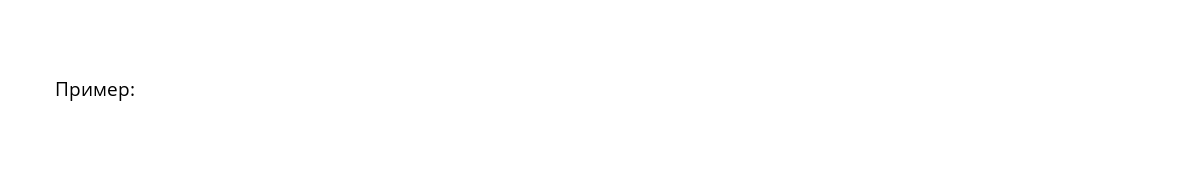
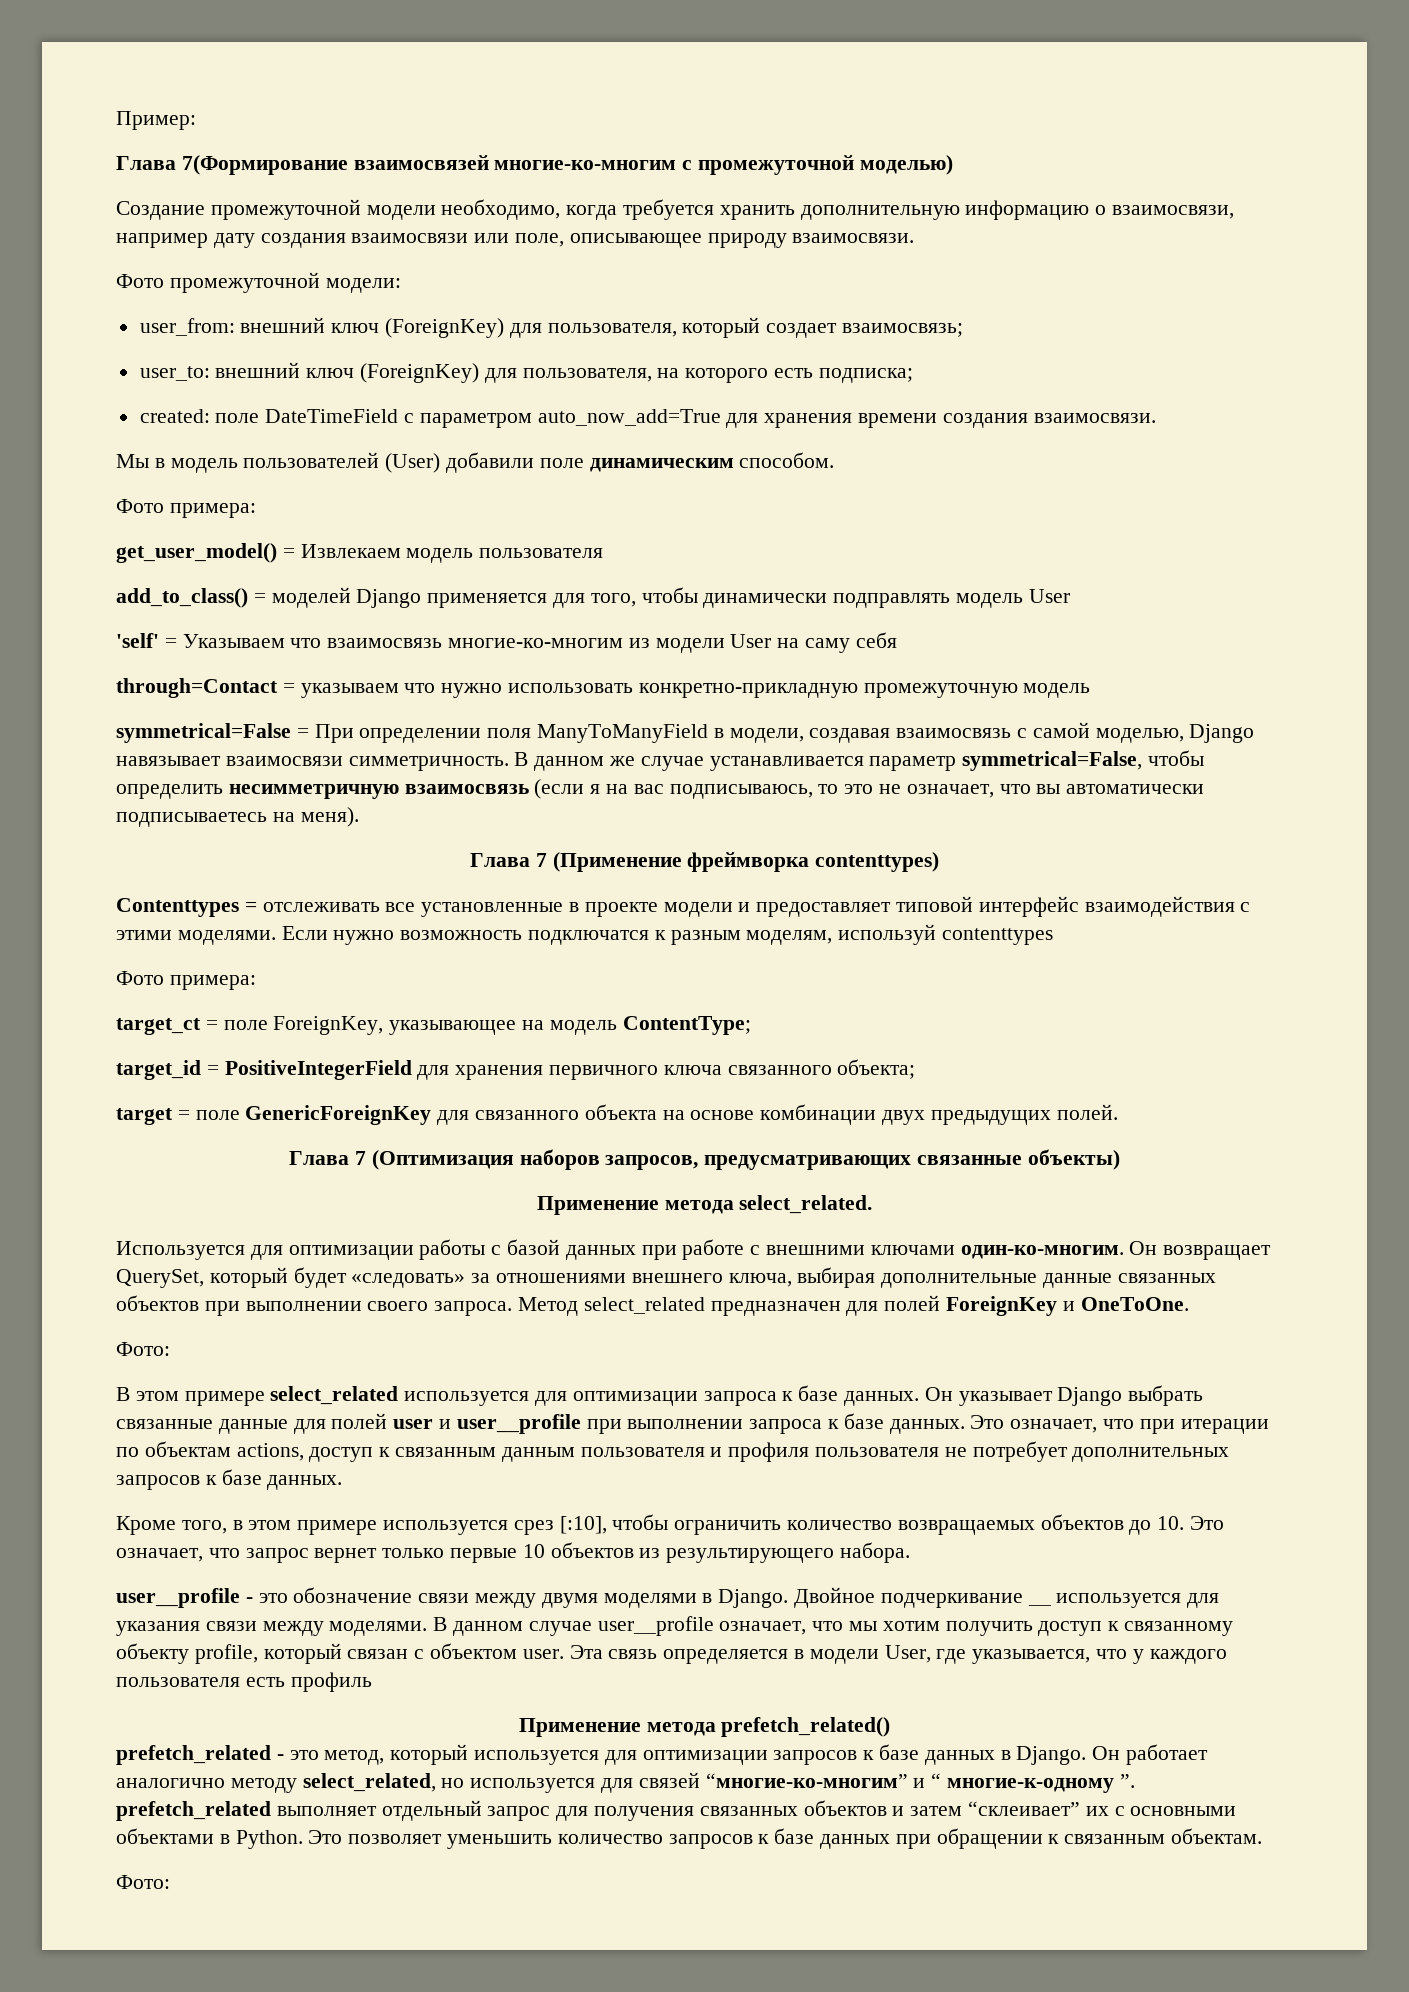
+ Глава 7(Формирование взаимосвязей многие-ко-многим с промежуточной моделью)
+ Создание промежуточной модели необходимо, когда требуется хранить дополнительную информацию о взаимосвязи, например дату создания взаимосвязи или поле, описывающее природу взаимосвязи.
+ Фото промежуточной модели:
+ user_from: внешний ключ (ForeignKey) для пользователя, который создает взаимосвязь;
+ user_to: внешний ключ (ForeignKey) для пользователя, на которого есть подписка;
+ created: поле DateTimeField с параметром auto_now_add=True для хранения времени создания взаимосвязи.
+ Мы в модель пользователей (User) добавили поле динамическим способом.
+ Фото примера:
+ get_user_model() = Извлекаем модель пользователя
+ add_to_class() = моделей Django применяется для того, чтобы динамически подправлять модель User
+ 'self' = Указываем что взаимосвязь многие-ко-многим из модели User на саму себя
+ through=Contact = указываем что нужно использовать конкретно-прикладную промежуточную модель
+ symmetrical=False = При определении поля ManyToManyField в модели, создавая взаимосвязь с самой моделью, Django навязывает взаимосвязи симметричность. В данном же случае устанавливается параметр symmetrical=False, чтобы определить несимметричную взаимосвязь (если я на вас подписываюсь, то это не означает, что вы автоматически подписываетесь на меня).
+ Глава 7 (Применение фреймворка contenttypes)
+ Contenttypes = отслеживать все установленные в проекте модели и предоставляет типовой интерфейс взаимодействия с этими моделями. Если нужно возможность подключатся к разным моделям, используй contenttypes
+ Фото примера:
+ target_ct = поле ForeignKey, указывающее на модель ContentType;
+ target_id = PositiveIntegerField для хранения первичного ключа связанного объекта;
+ target = поле GenericForeignKey для связанного объекта на основе комбинации двух предыдущих полей.
+ Глава 7 (Оптимизация наборов запросов, предусматривающих связанные объекты)
+ Применение метода select_related.
+ Используется для оптимизации работы с базой данных при работе с внешними ключами один-ко-многим. Он возвращает QuerySet, который будет «следовать» за отношениями внешнего ключа, выбирая дополнительные данные связанных объектов при выполнении своего запроса. Метод select_related предназначен для полей ForeignKey и OneToOne.
+ Фото:
+ В этом примере select_related используется для оптимизации запроса к базе данных. Он указывает Django выбрать связанные данные для полей user и user__profile при выполнении запроса к базе данных. Это означает, что при итерации по объектам actions, доступ к связанным данным пользователя и профиля пользователя не потребует дополнительных запросов к базе данных.
+ Кроме того, в этом примере используется срез [:10], чтобы ограничить количество возвращаемых объектов до 10. Это означает, что запрос вернет только первые 10 объектов из результирующего набора.
+ user__profile - это обозначение связи между двумя моделями в Django. Двойное подчеркивание __ используется для указания связи между моделями. В данном случае user__profile означает, что мы хотим получить доступ к связанному объекту profile, который связан с объектом user. Эта связь определяется в модели User, где указывается, что у каждого пользователя есть профиль
+ Применение метода prefetch_related()
+ prefetch_related - это метод, который используется для оптимизации запросов к базе данных в Django. Он работает аналогично методу select_related, но используется для связей “многие-ко-многим” и “ многие-к-одному ”. prefetch_related выполняет отдельный запрос для получения связанных объектов и затем “склеивает” их с основными объектами в Python. Это позволяет уменьшить количество запросов к базе данных при обращении к связанным объектам.
+ Фото:

